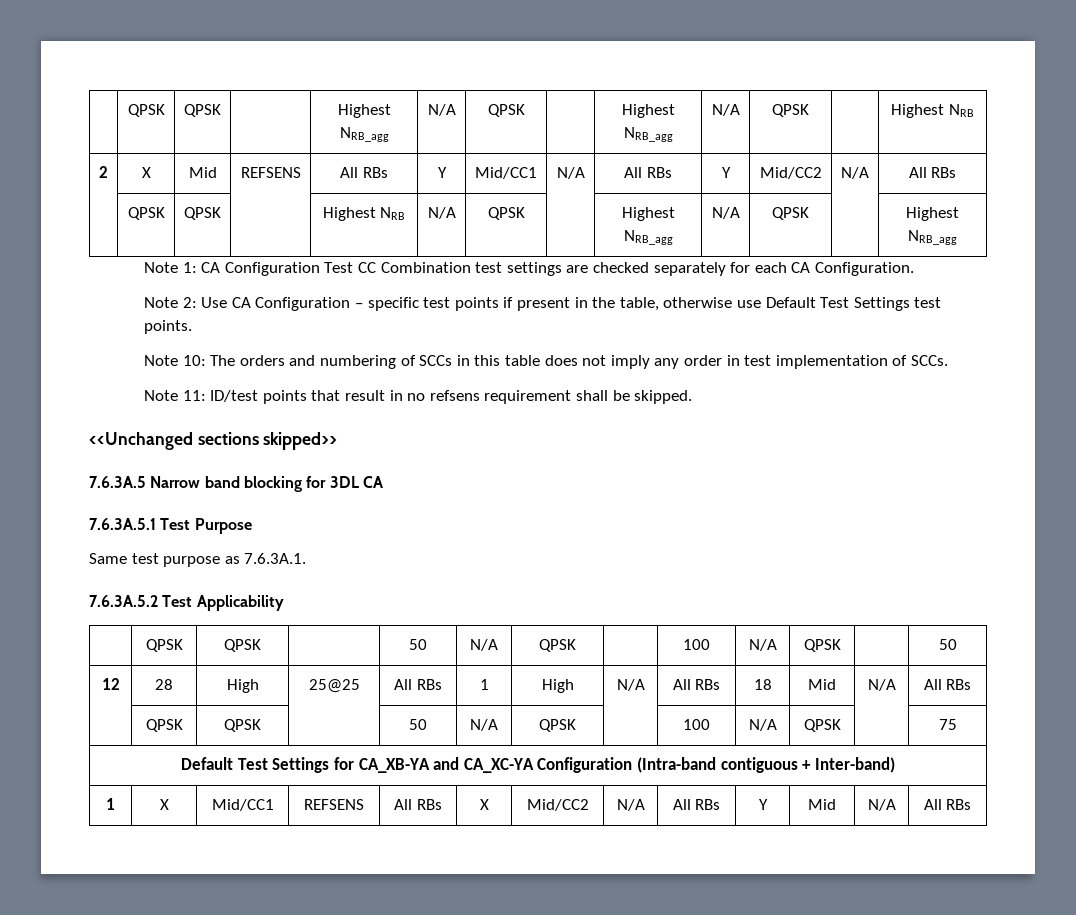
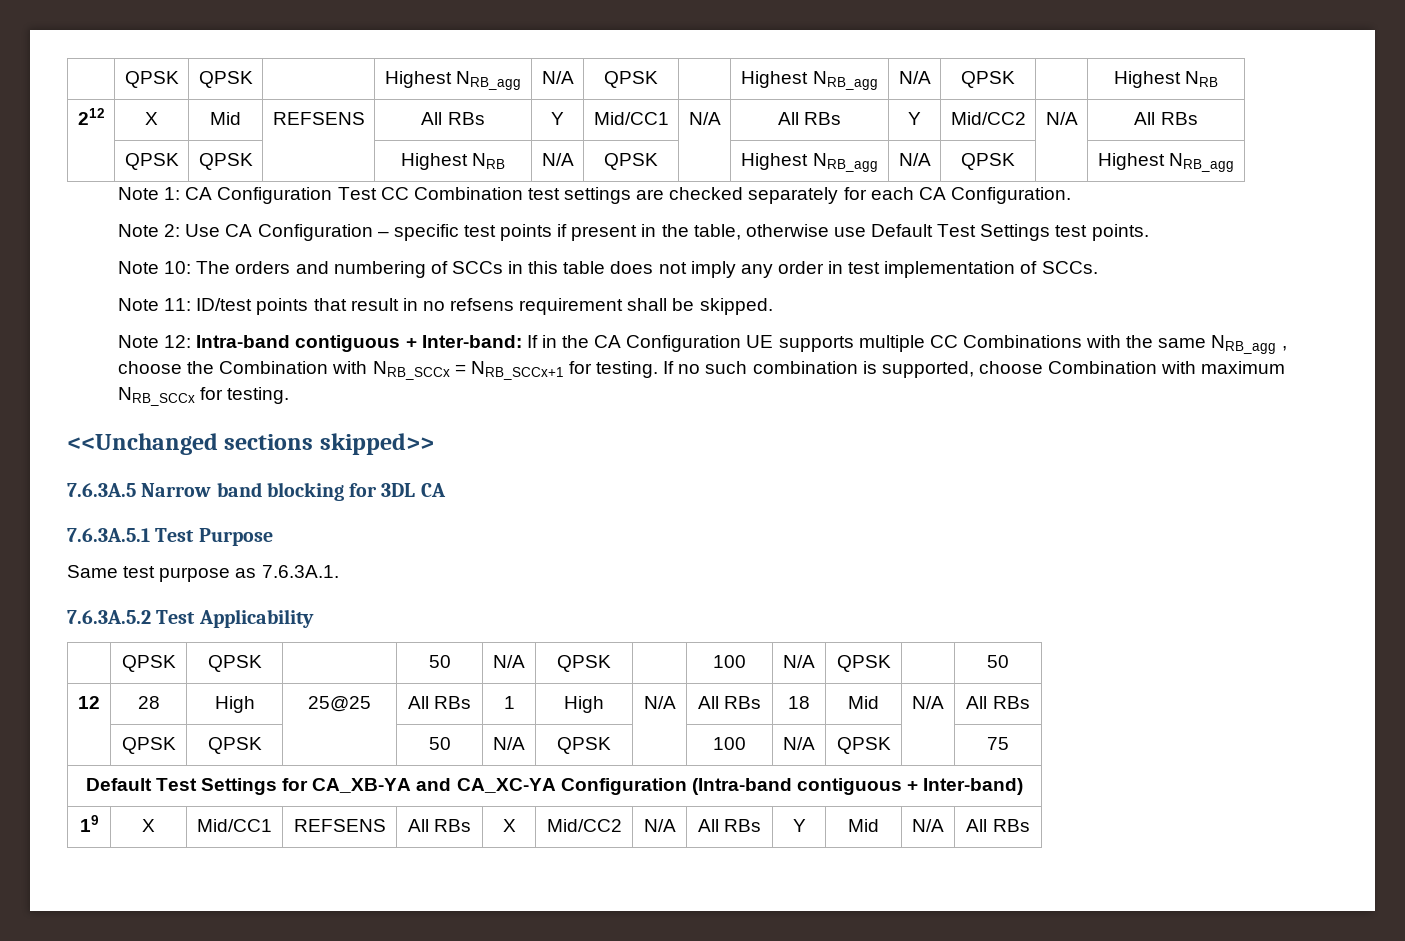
- 2 | X | Mid | REFSENS | All RBs | Y | Mid/CC1 | N/A | All RBs | Y | Mid/CC2 | N/A | All RBs
+ 212 | X | Mid | REFSENS | All RBs | Y | Mid/CC1 | N/A | All RBs | Y | Mid/CC2 | N/A | All RBs
+ Note 12: Intra-band contiguous + Inter-band: If in the CA Configuration UE supports multiple CC Combinations with the same NRB_agg , choose the Combination with NRB_SCCx = NRB_SCCx+1 for testing. If no such combination is supported, choose Combination with maximum NRB_SCCx for testing.
- 1 | X | Mid/CC1 | REFSENS | All RBs | X | Mid/CC2 | N/A | All RBs | Y | Mid | N/A | All RBs
+ 19 | X | Mid/CC1 | REFSENS | All RBs | X | Mid/CC2 | N/A | All RBs | Y | Mid | N/A | All RBs

